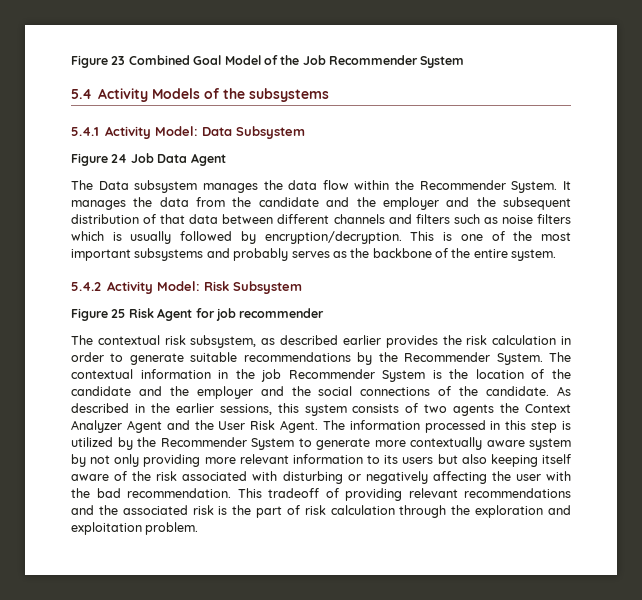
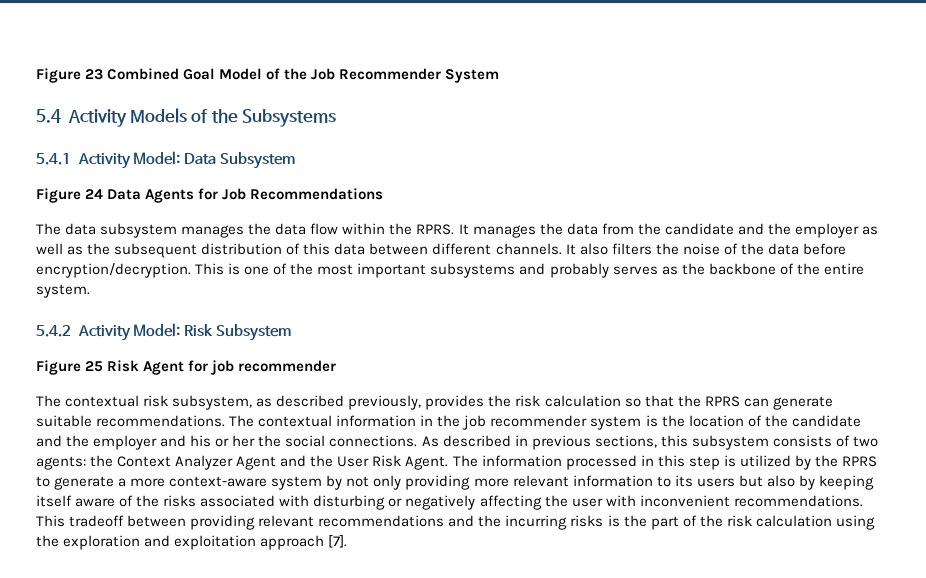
- 5.4 Activity Models of the subsystems
+ 5.4 Activity Models of the Subsystems
- Figure 24 Job Data Agent
- The Data subsystem manages the data flow within the Recommender System.
+ Figure 24 Data Agents for Job Recommendations
+ The data subsystem manages the data flow within the RPRS.
- It manages the data from the candidate and the employer and the subsequent distribution of that data between different channels and filters such as noise filters which is usually followed by encryption/decryption.
+ It manages the data from the candidate and the employer as well as the subsequent distribution of this data between different channels. It also filters the noise of the data before encryption/decryption.
- The contextual risk subsystem, as described earlier provides the risk calculation in order to generate suitable recommendations by the Recommender System.
+ The contextual risk subsystem, as described previously, provides the risk calculation so that the RPRS can generate suitable recommendations.
- The contextual information in the job Recommender System is the location of the candidate and the employer and the social connections of the candidate. As described in the earlier sessions, this system consists of two agents the Context Analyzer Agent and the User Risk Agent.
+ The contextual information in the job recommender system is the location of the candidate and the employer and his or her the social connections. As described in previous sections, this subsystem consists of two agents: the Context Analyzer Agent and the User Risk Agent.
- The information processed in this step is utilized by the Recommender System to generate more contextually aware system by not only providing more relevant information to its users but also keeping itself aware of the risk associated with disturbing or negatively affecting the user with the bad recommendation.
+ The information processed in this step is utilized by the RPRS to generate a more context-aware system by not only providing more relevant information to its users but also by keeping itself aware of the risks associated with disturbing or negatively affecting the user with inconvenient recommendations.
- This tradeoff of providing relevant recommendations and the associated risk is the part of risk calculation through the exploration and exploitation problem.
+ This tradeoff between providing relevant recommendations and the incurring risks is the part of the risk calculation using the exploration and exploitation approach [7].

